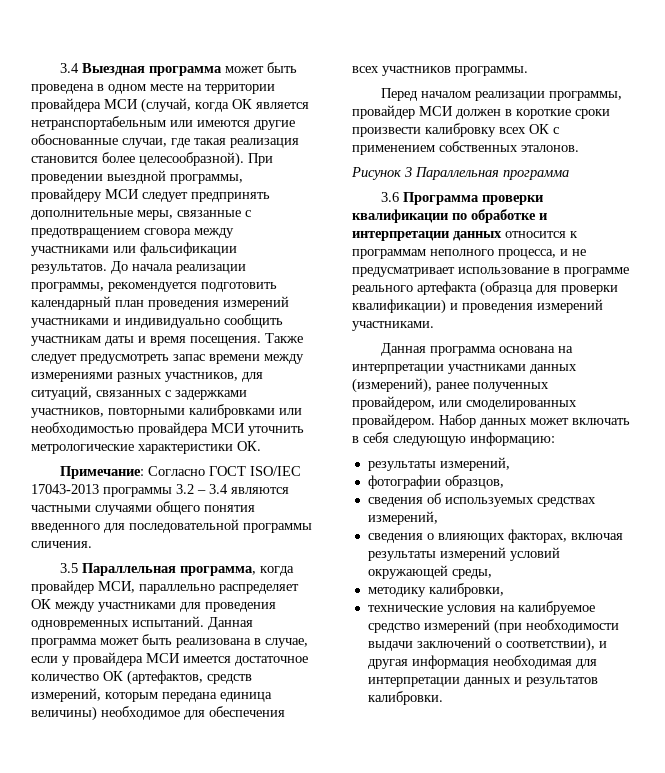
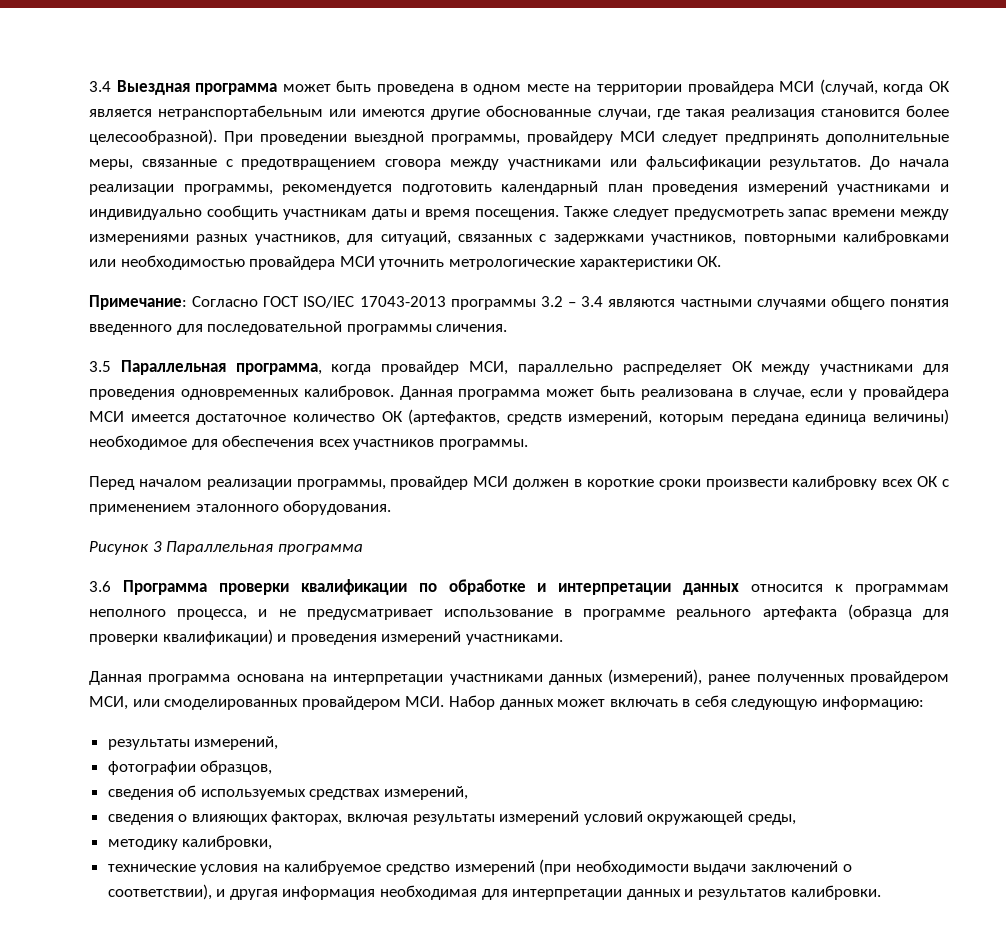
- 3.5 Параллельная программа, когда провайдер МСИ, параллельно распределяет ОК между участниками для проведения одновременных испытаний.
+ 3.5 Параллельная программа, когда провайдер МСИ, параллельно распределяет ОК между участниками для проведения одновременных калибровок.
- Перед началом реализации программы, провайдер МСИ должен в короткие сроки произвести калибровку всех ОК с применением собственных эталонов.
+ Перед началом реализации программы, провайдер МСИ должен в короткие сроки произвести калибровку всех ОК с применением эталонного оборудования.
- Данная программа основана на интерпретации участниками данных (измерений), ранее полученных провайдером, или смоделированных провайдером. Набор данных может включать в себя следующую информацию:
+ Данная программа основана на интерпретации участниками данных (измерений), ранее полученных провайдером МСИ, или смоделированных провайдером МСИ. Набор данных может включать в себя следующую информацию:

